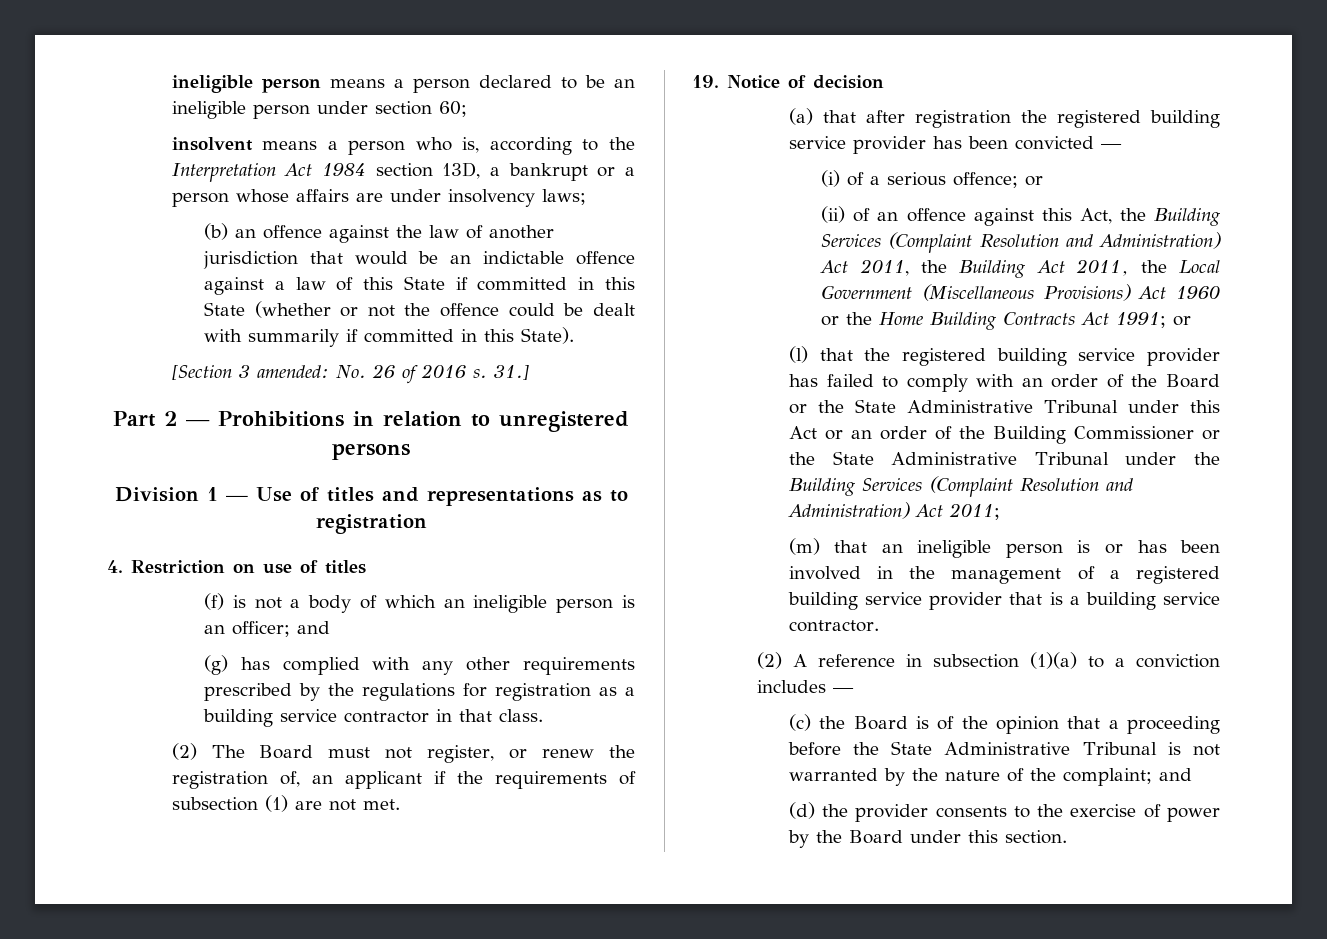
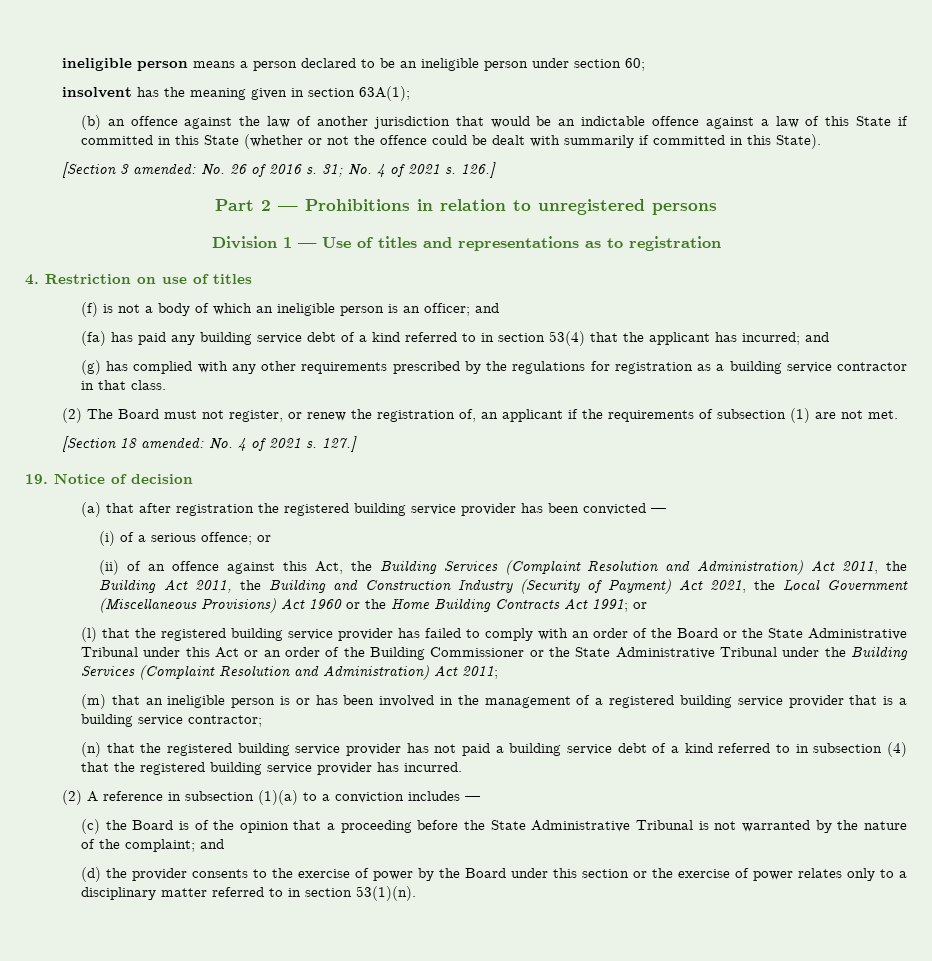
- insolvent means a person who is, according to the Interpretation Act 1984 section 13D, a bankrupt or a person whose affairs are under insolvency laws;
+ insolvent has the meaning given in section 63A(1);
- 31.]
+ 31; No. 4 of 2021 s. 126.]
+ (fa) has paid any building service debt of a kind referred to in section 53(4) that the applicant has incurred; and
+ [Section 18 amended: No. 4 of 2021 s. 127.]
- (ii) of an offence against this Act, the Building Services (Complaint Resolution and Administration) Act 2011, the Building Act 2011, the Local Government (Miscellaneous Provisions) Act 1960 or the Home Building Contracts Act 1991; or
+ (ii) of an offence against this Act, the Building Services (Complaint Resolution and Administration) Act 2011, the Building Act 2011, the Building and Construction Industry (Security of Payment) Act 2021, the Local Government (Miscellaneous Provisions) Act 1960 or the Home Building Contracts Act 1991; or
- (m) that an ineligible person is or has been involved in the management of a registered building service provider that is a building service contractor.
+ (m) that an ineligible person is or has been involved in the management of a registered building service provider that is a building service contractor;
+ (n) that the registered building service provider has not paid a building service debt of a kind referred to in subsection (4) that the registered building service provider has incurred.
- (d) the provider consents to the exercise of power by the Board under this section.
+ (d) the provider consents to the exercise of power by the Board under this section or the exercise of power relates only to a disciplinary matter referred to in section 53(1)(n).

